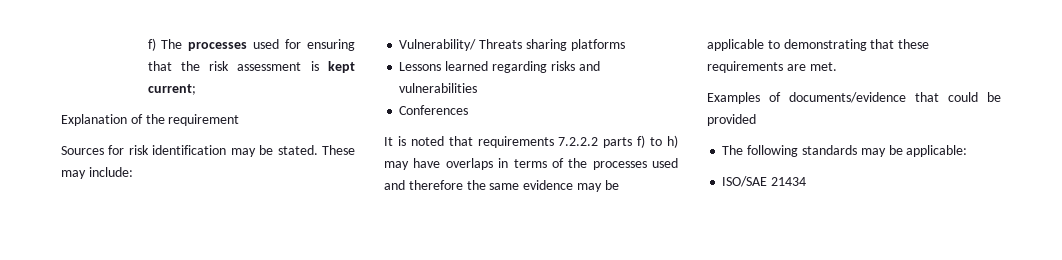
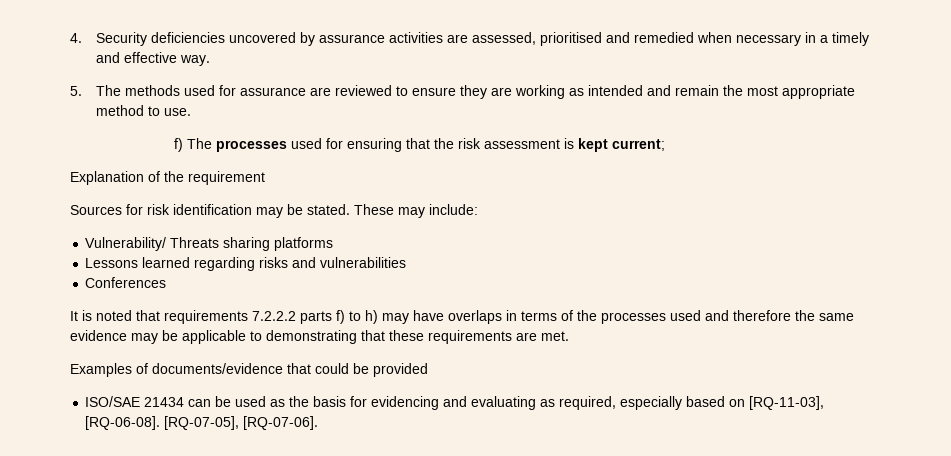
+ 4. Security deficiencies uncovered by assurance activities are assessed, prioritised and remedied when necessary in a timely and effective way.
+ 5. The methods used for assurance are reviewed to ensure they are working as intended and remain the most appropriate method to use.
- The following standards may be applicable:
- ISO/SAE 21434
+ ISO/SAE 21434 can be used as the basis for evidencing and evaluating as required, especially based on [RQ-11-03], [RQ-06-08]. [RQ-07-05], [RQ-07-06].

